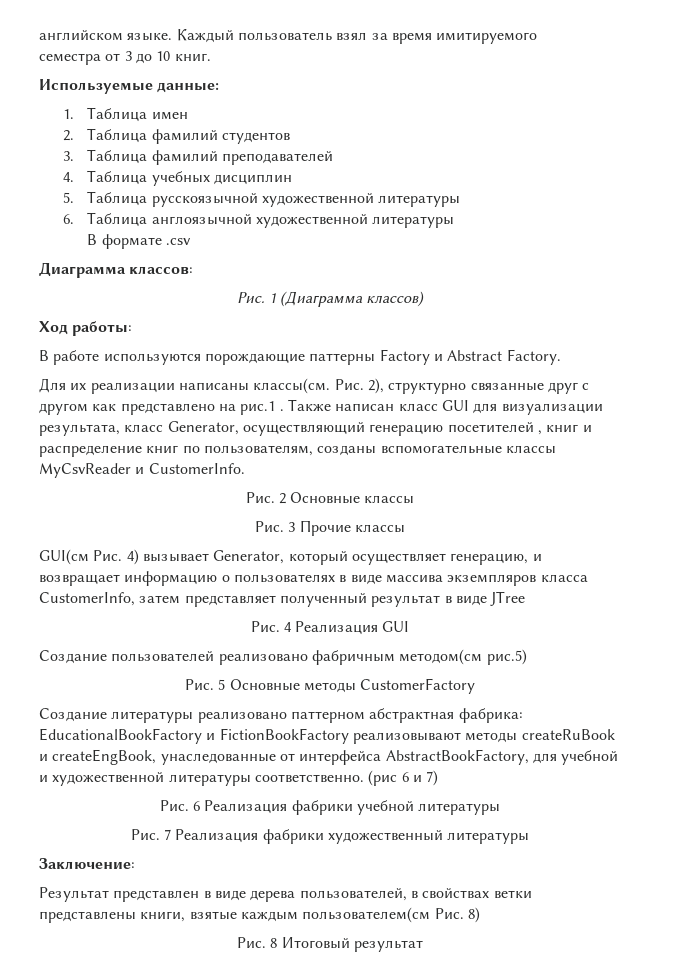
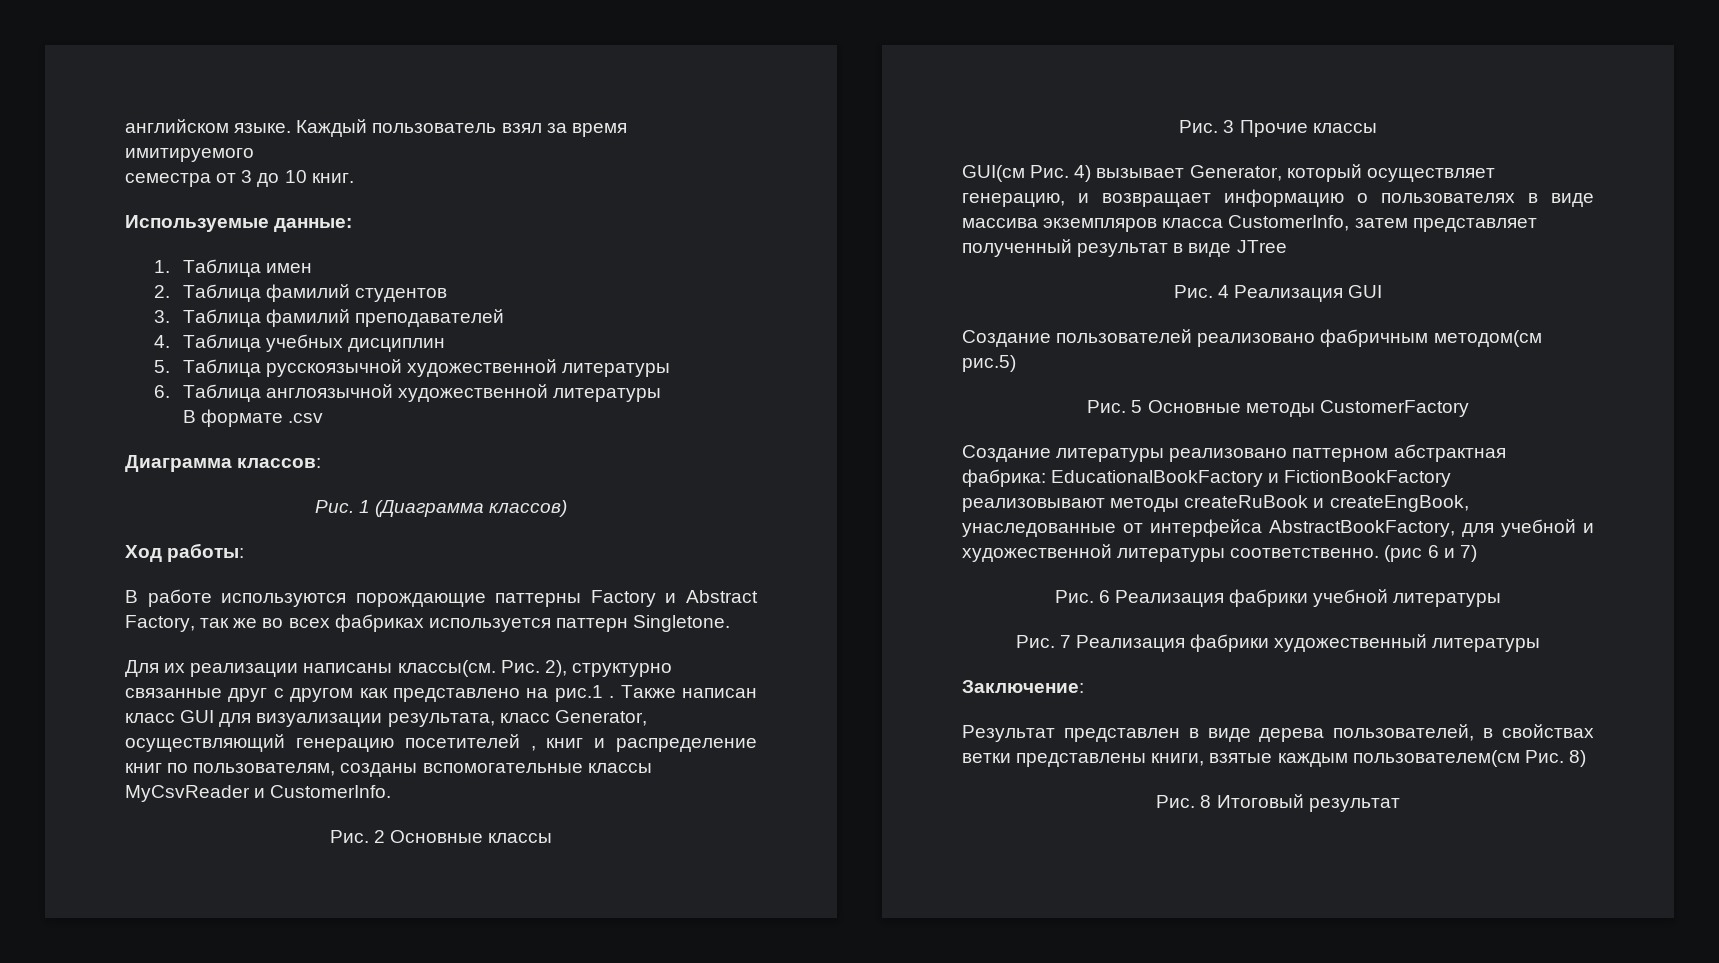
- В работе используются порождающие паттерны Factory и Abstract Factory.
+ В работе используются порождающие паттерны Factory и Abstract Factory, так же во всех фабриках используется паттерн Singletone.

